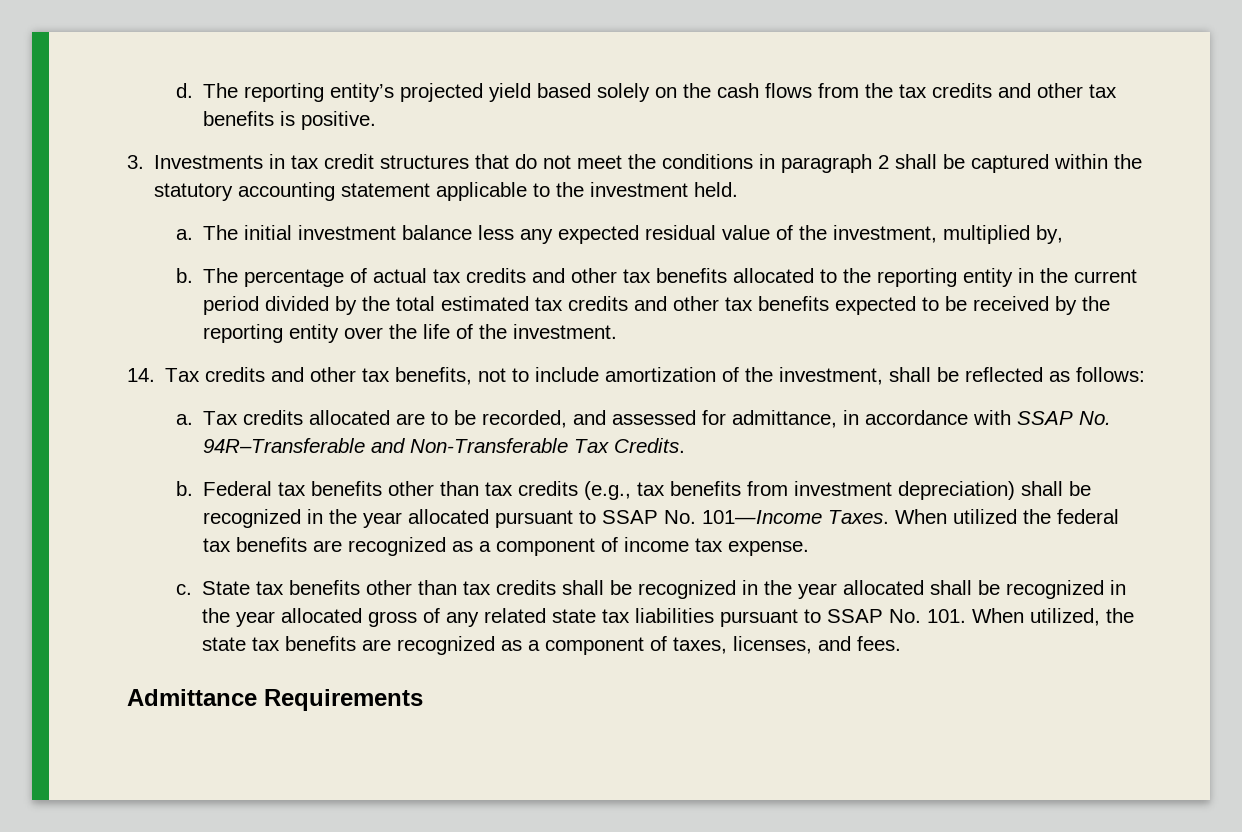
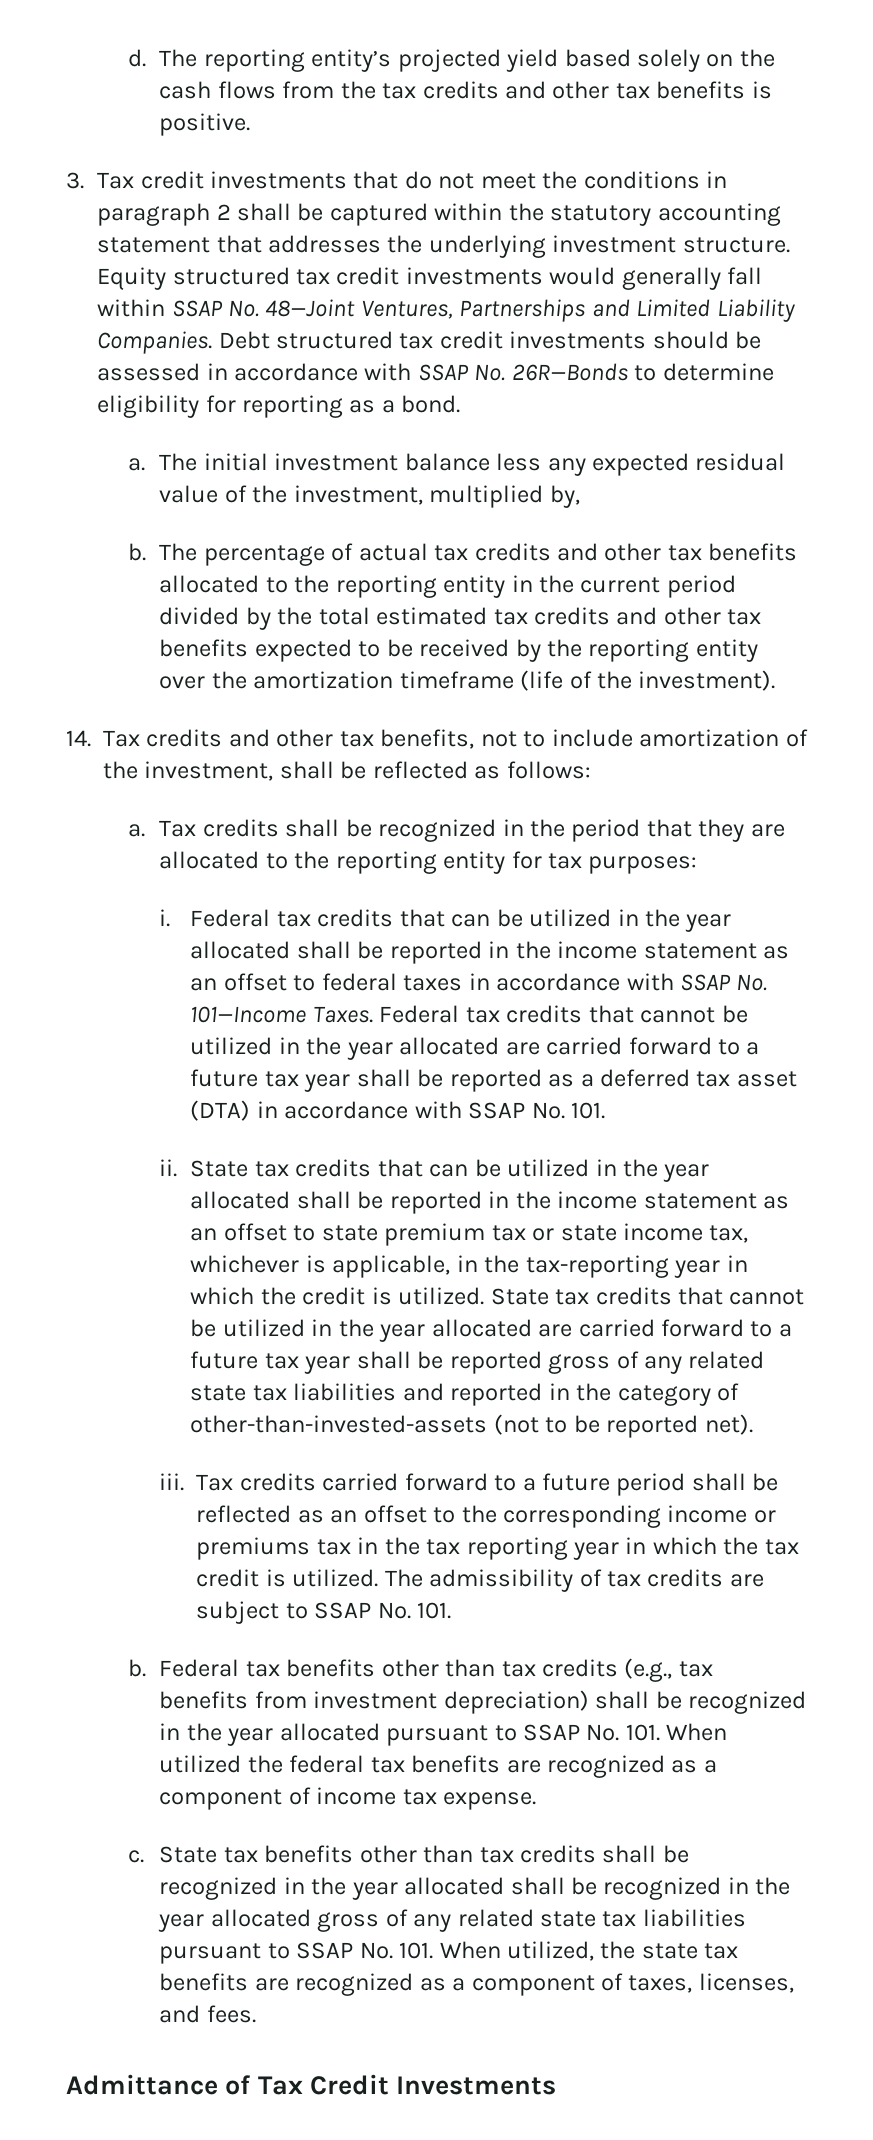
- 3. Investments in tax credit structures that do not meet the conditions in paragraph 2 shall be captured within the statutory accounting statement applicable to the investment held.
+ 3. Tax credit investments that do not meet the conditions in paragraph 2 shall be captured within the statutory accounting statement that addresses the underlying investment structure. Equity structured tax credit investments would generally fall within SSAP No. 48—Joint Ventures, Partnerships and Limited Liability Companies. Debt structured tax credit investments should be assessed in accordance with SSAP No. 26R—Bonds to determine eligibility for reporting as a bond.
- The percentage of actual tax credits and other tax benefits allocated to the reporting entity in the current period divided by the total estimated tax credits and other tax benefits expected to be received by the reporting entity over the life of the investment.
+ The percentage of actual tax credits and other tax benefits allocated to the reporting entity in the current period divided by the total estimated tax credits and other tax benefits expected to be received by the reporting entity over the amortization timeframe (life of the investment).
- Tax credits allocated are to be recorded, and assessed for admittance, in accordance with SSAP No. 94R–Transferable and Non-Transferable Tax Credits.
+ Tax credits shall be recognized in the period that they are allocated to the reporting entity for tax purposes:
+ i. Federal tax credits that can be utilized in the year allocated shall be reported in the income statement as an offset to federal taxes in accordance with SSAP No. 101—Income Taxes. Federal tax credits that cannot be utilized in the year allocated are carried forward to a future tax year shall be reported as a deferred tax asset (DTA) in accordance with SSAP No. 101.
+ ii. State tax credits that can be utilized in the year allocated shall be reported in the income statement as an offset to state premium tax or state income tax, whichever is applicable, in the tax-reporting year in which the credit is utilized. State tax credits that cannot be utilized in the year allocated are carried forward to a future tax year shall be reported gross of any related state tax liabilities and reported in the category of other-than-invested-assets (not to be reported net).
+ iii. Tax credits carried forward to a future period shall be reflected as an offset to the corresponding income or premiums tax in the tax reporting year in which the tax credit is utilized. The admissibility of tax credits are subject to SSAP No. 101.
- Federal tax benefits other than tax credits (e.g., tax benefits from investment depreciation) shall be recognized in the year allocated pursuant to SSAP No. 101—Income Taxes. When utilized the federal tax benefits are recognized as a component of income tax expense.
+ Federal tax benefits other than tax credits (e.g., tax benefits from investment depreciation) shall be recognized in the year allocated pursuant to SSAP No. 101. When utilized the federal tax benefits are recognized as a component of income tax expense.
- Admittance Requirements
+ Admittance of Tax Credit Investments

